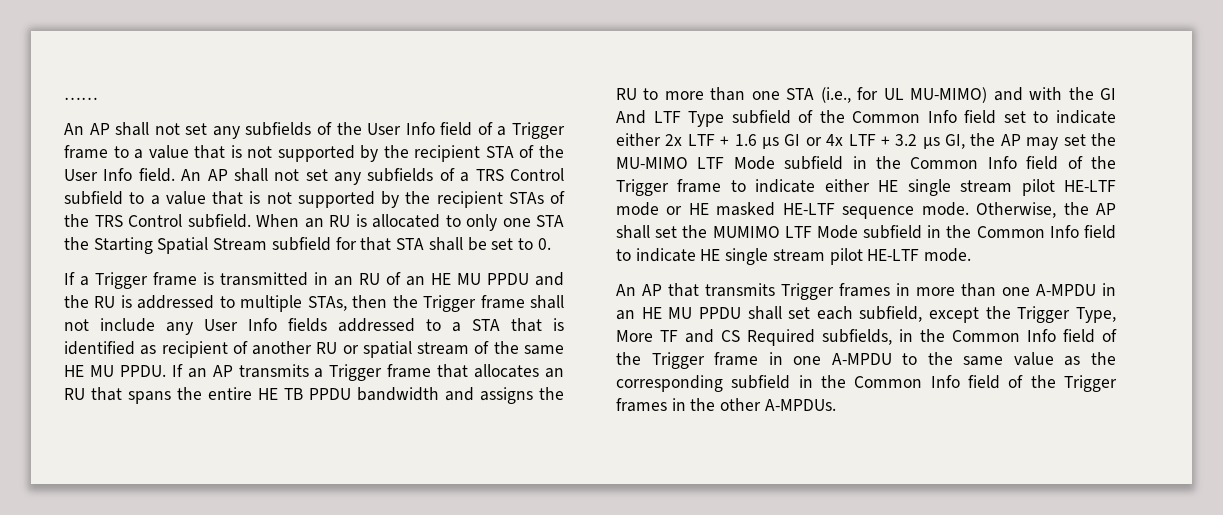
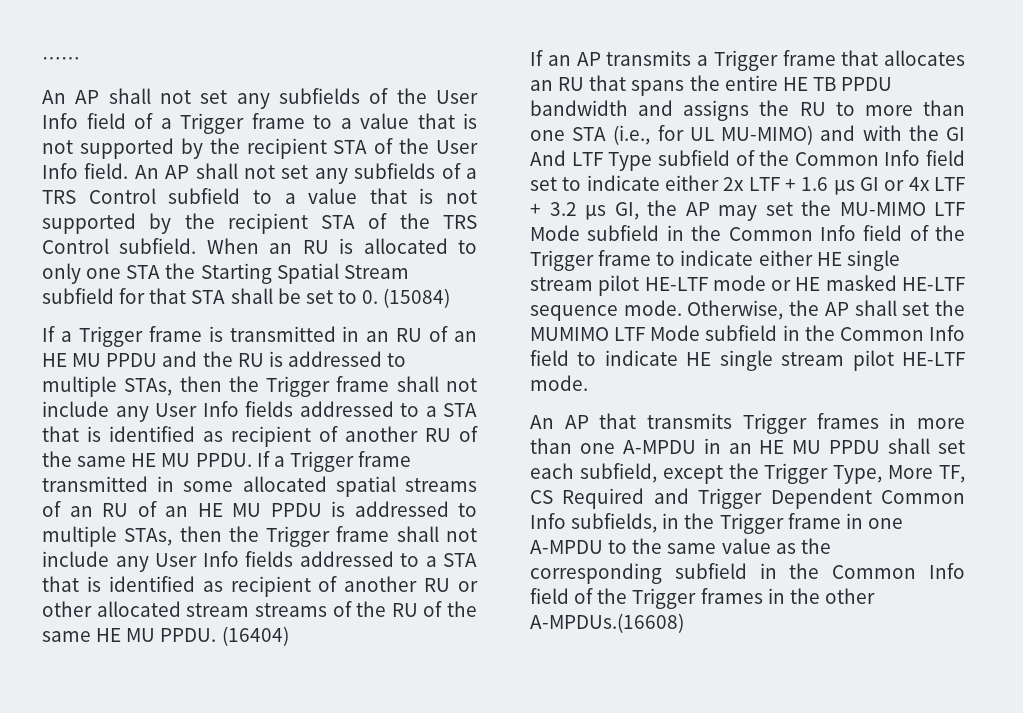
- An AP shall not set any subfields of a TRS Control subfield to a value that is not supported by the recipient STAs of the TRS Control subfield.
+ An AP shall not set any subfields of a TRS Control subfield to a value that is not supported by the recipient STA of the TRS Control subfield.
- When an RU is allocated to only one STA the Starting Spatial Stream subfield for that STA shall be set to 0.
+ When an RU is allocated to only one STA the Starting Spatial Stream subfield for that STA shall be set to 0. (15084)
- If a Trigger frame is transmitted in an RU of an HE MU PPDU and the RU is addressed to multiple STAs, then the Trigger frame shall not include any User Info fields addressed to a STA that is identified as recipient of another RU or spatial stream of the same HE MU PPDU.
+ If a Trigger frame is transmitted in an RU of an HE MU PPDU and the RU is addressed to multiple STAs, then the Trigger frame shall not include any User Info fields addressed to a STA that is identified as recipient of another RU of the same HE MU PPDU.
+ If a Trigger frame transmitted in some allocated spatial streams of an RU of an HE MU PPDU is addressed to multiple STAs, then the Trigger frame shall not include any User Info fields addressed to a STA that is identified as recipient of another RU or other allocated stream streams of the RU of the same HE MU PPDU. (16404)
- An AP that transmits Trigger frames in more than one A-MPDU in an HE MU PPDU shall set each subfield, except the Trigger Type, More TF and CS Required subfields, in the Common Info field of the Trigger frame in one A-MPDU to the same value as the corresponding subfield in the Common Info field of the Trigger frames in the other A-MPDUs.
+ An AP that transmits Trigger frames in more than one A-MPDU in an HE MU PPDU shall set each subfield, except the Trigger Type, More TF, CS Required and Trigger Dependent Common Info subfields, in the Trigger frame in one A-MPDU to the same value as the corresponding subfield in the Common Info field of the Trigger frames in the other A-MPDUs.(16608)

